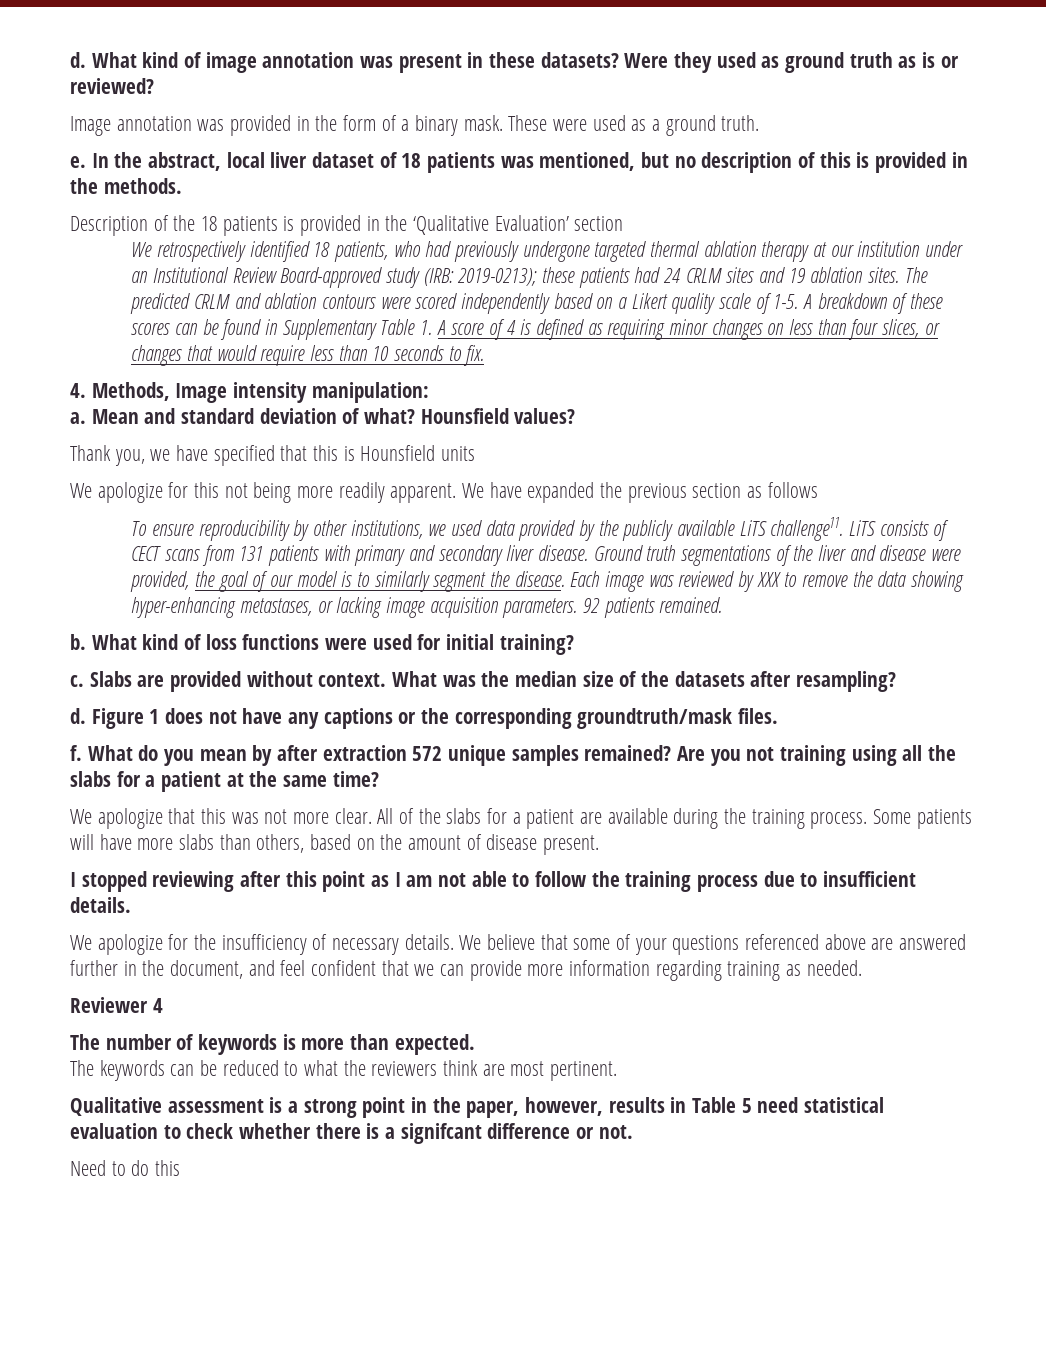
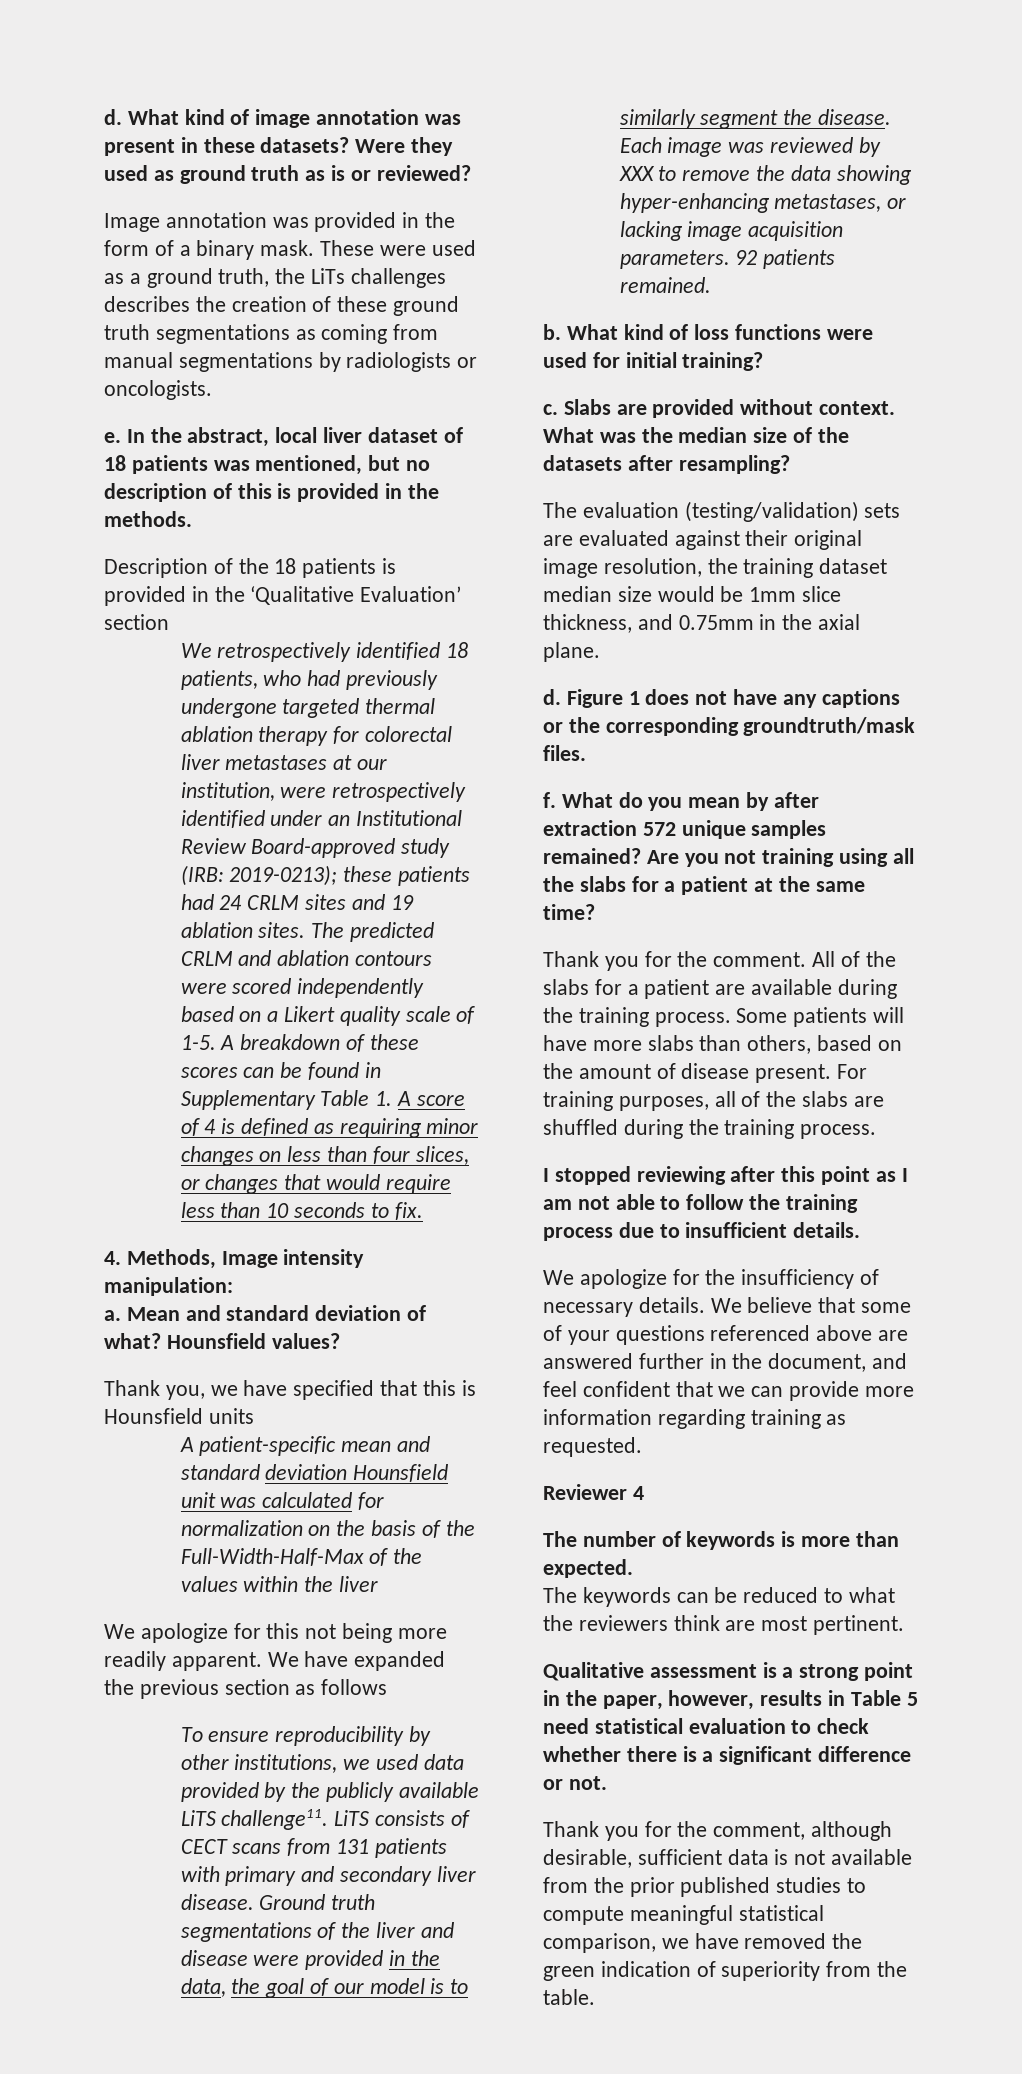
- These were used as a ground truth.
+ These were used as a ground truth, the LiTs challenges describes the creation of these ground truth segmentations as coming from manual segmentations by radiologists or oncologists.
- We retrospectively identified 18 patients, who had previously undergone targeted thermal ablation therapy at our institution under an Institutional Review Board-approved study (IRB: 2019-0213); these patients had 24 CRLM sites and 19 ablation sites.
+ We retrospectively identified 18 patients, who had previously undergone targeted thermal ablation therapy for colorectal liver metastases at our institution, were retrospectively identified under an Institutional Review Board-approved study (IRB: 2019-0213); these patients had 24 CRLM sites and 19 ablation sites.
+ A patient-specific mean and standard deviation Hounsfield unit was calculated for normalization on the basis of the Full-Width-Half-Max of the values within the liver
- Ground truth segmentations of the liver and disease were provided, the goal of our model is to similarly segment the disease.
+ Ground truth segmentations of the liver and disease were provided in the data, the goal of our model is to similarly segment the disease.
+ The evaluation (testing/validation) sets are evaluated against their original image resolution, the training dataset median size would be 1mm slice thickness, and 0.75mm in the axial plane.
- We apologize that this was not more clear.
+ Thank you for the comment.
+ For training purposes, all of the slabs are shuffled during the training process.
- We believe that some of your questions referenced above are answered further in the document, and feel confident that we can provide more information regarding training as needed.
+ We believe that some of your questions referenced above are answered further in the document, and feel confident that we can provide more information regarding training as requested.
- Qualitative assessment is a strong point in the paper, however, results in Table 5 need statistical evaluation to check whether there is a signifcant difference or not.
+ Qualitative assessment is a strong point in the paper, however, results in Table 5 need statistical evaluation to check whether there is a significant difference or not.
- Need to do this
+ Thank you for the comment, although desirable, sufficient data is not available from the prior published studies to compute meaningful statistical comparison, we have removed the green indication of superiority from the table.

